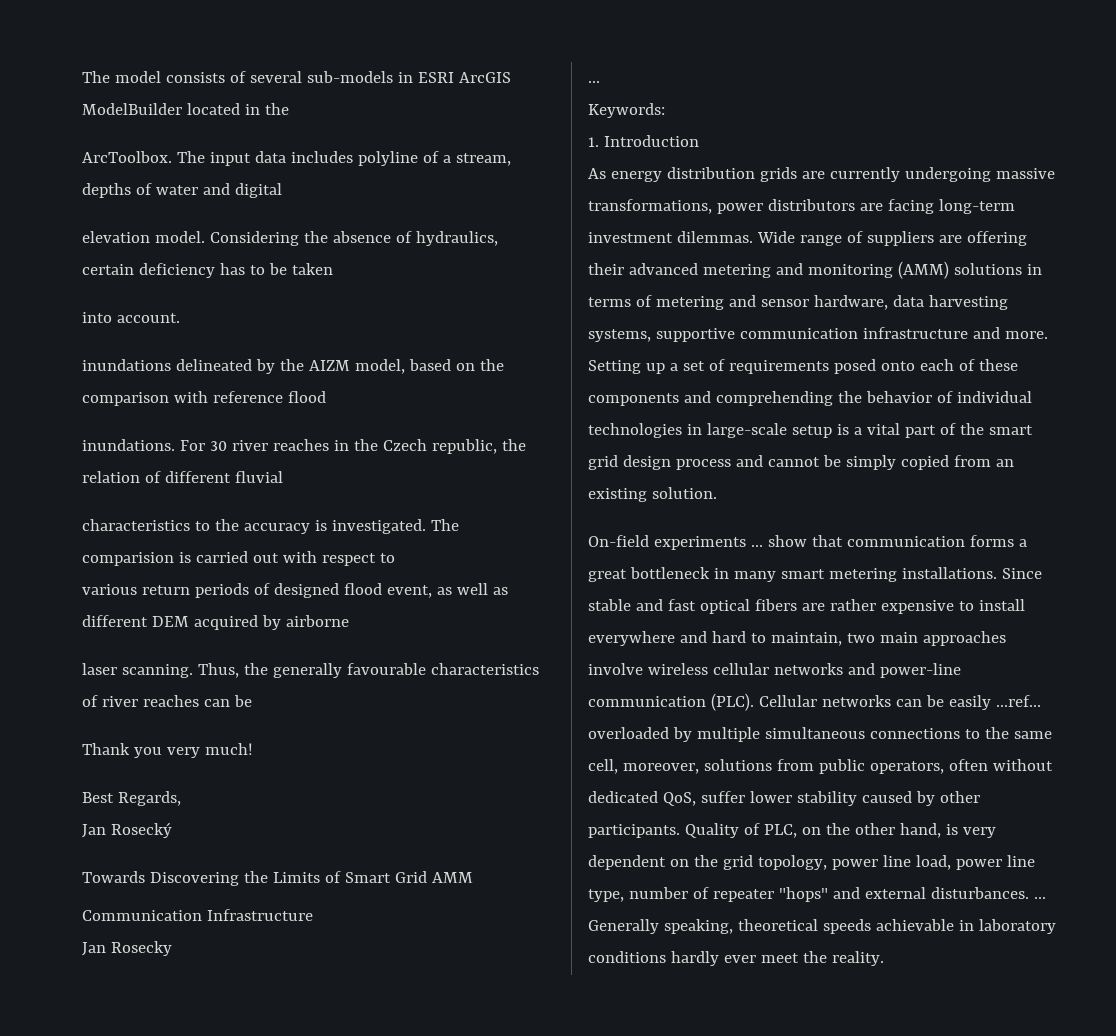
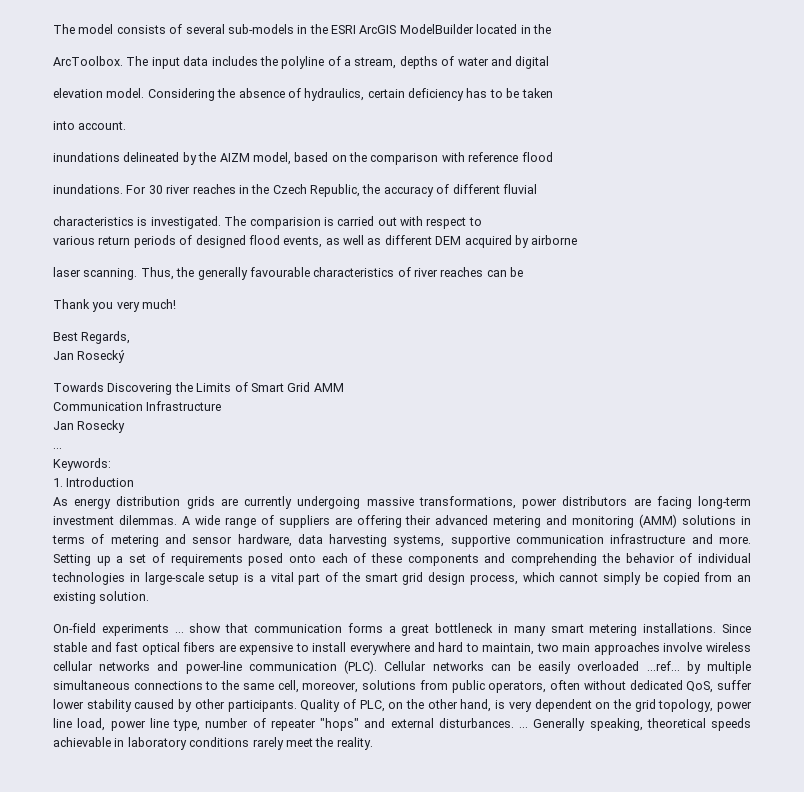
- The model consists of several sub-models in ESRI ArcGIS ModelBuilder located in the
+ The model consists of several sub-models in the ESRI ArcGIS ModelBuilder located in the
- The input data includes polyline of a stream, depths of water and digital
+ The input data includes the polyline of a stream, depths of water and digital
- For 30 river reaches in the Czech republic, the relation of different fluvial
+ For 30 river reaches in the Czech Republic, the accuracy of different fluvial
- characteristics to the accuracy is investigated.
+ characteristics is investigated.
- various return periods of designed flood event, as well as different DEM acquired by airborne
+ various return periods of designed flood events, as well as different DEM acquired by airborne
- Wide range of suppliers are offering their advanced metering and monitoring (AMM) solutions in terms of metering and sensor hardware, data harvesting systems, supportive communication infrastructure and more.
+ A wide range of suppliers are offering their advanced metering and monitoring (AMM) solutions in terms of metering and sensor hardware, data harvesting systems, supportive communication infrastructure and more.
- Setting up a set of requirements posed onto each of these components and comprehending the behavior of individual technologies in large-scale setup is a vital part of the smart grid design process and cannot be simply copied from an existing solution.
+ Setting up a set of requirements posed onto each of these components and comprehending the behavior of individual technologies in large-scale setup is a vital part of the smart grid design process, which cannot simply be copied from an existing solution.
- Since stable and fast optical fibers are rather expensive to install everywhere and hard to maintain, two main approaches involve wireless cellular networks and power-line communication (PLC).
+ Since stable and fast optical fibers are expensive to install everywhere and hard to maintain, two main approaches involve wireless cellular networks and power-line communication (PLC).
- Cellular networks can be easily ...ref... overloaded by multiple simultaneous connections to the same cell, moreover, solutions from public operators, often without dedicated QoS, suffer lower stability caused by other participants.
+ Cellular networks can be easily overloaded ...ref... by multiple simultaneous connections to the same cell, moreover, solutions from public operators, often without dedicated QoS, suffer lower stability caused by other participants.
- Generally speaking, theoretical speeds achievable in laboratory conditions hardly ever meet the reality.
+ Generally speaking, theoretical speeds achievable in laboratory conditions rarely meet the reality.

